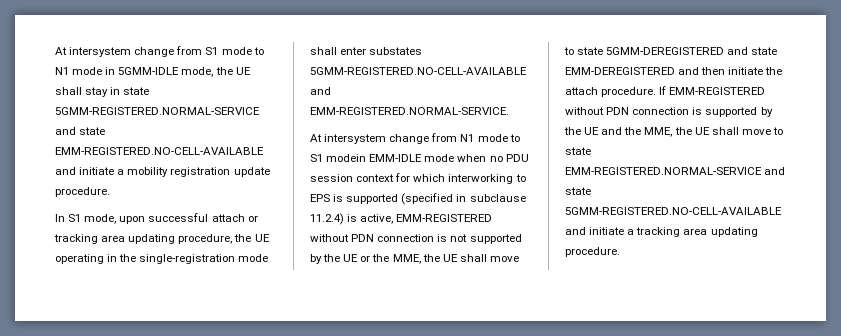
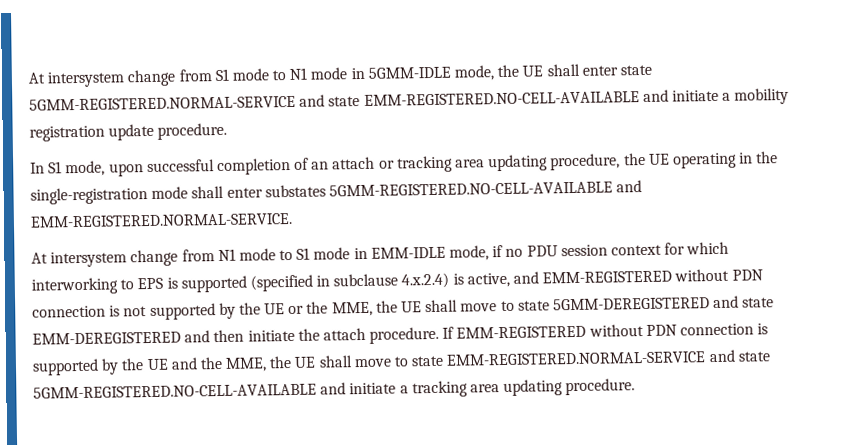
- At intersystem change from S1 mode to N1 mode in 5GMM-IDLE mode, the UE shall stay in state 5GMM-REGISTERED.NORMAL-SERVICE and state EMM-REGISTERED.NO-CELL-AVAILABLE and initiate a mobility registration update procedure.
+ At intersystem change from S1 mode to N1 mode in 5GMM-IDLE mode, the UE shall enter state 5GMM-REGISTERED.NORMAL-SERVICE and state EMM-REGISTERED.NO-CELL-AVAILABLE and initiate a mobility registration update procedure.
- In S1 mode, upon successful attach or tracking area updating procedure, the UE operating in the single-registration mode shall enter substates 5GMM-REGISTERED.NO-CELL-AVAILABLE and EMM-REGISTERED.NORMAL-SERVICE.
+ In S1 mode, upon successful completion of an attach or tracking area updating procedure, the UE operating in the single-registration mode shall enter substates 5GMM-REGISTERED.NO-CELL-AVAILABLE and EMM-REGISTERED.NORMAL-SERVICE.
- At intersystem change from N1 mode to S1 modein EMM-IDLE mode when no PDU session context for which interworking to EPS is supported (specified in subclause 11.2.4) is active, EMM-REGISTERED without PDN connection is not supported by the UE or the MME, the UE shall move to state 5GMM-DEREGISTERED and state EMM-DEREGISTERED and then initiate the attach procedure.
+ At intersystem change from N1 mode to S1 mode in EMM-IDLE mode, if no PDU session context for which interworking to EPS is supported (specified in subclause 4.x.2.4) is active, and EMM-REGISTERED without PDN connection is not supported by the UE or the MME, the UE shall move to state 5GMM-DEREGISTERED and state EMM-DEREGISTERED and then initiate the attach procedure.

